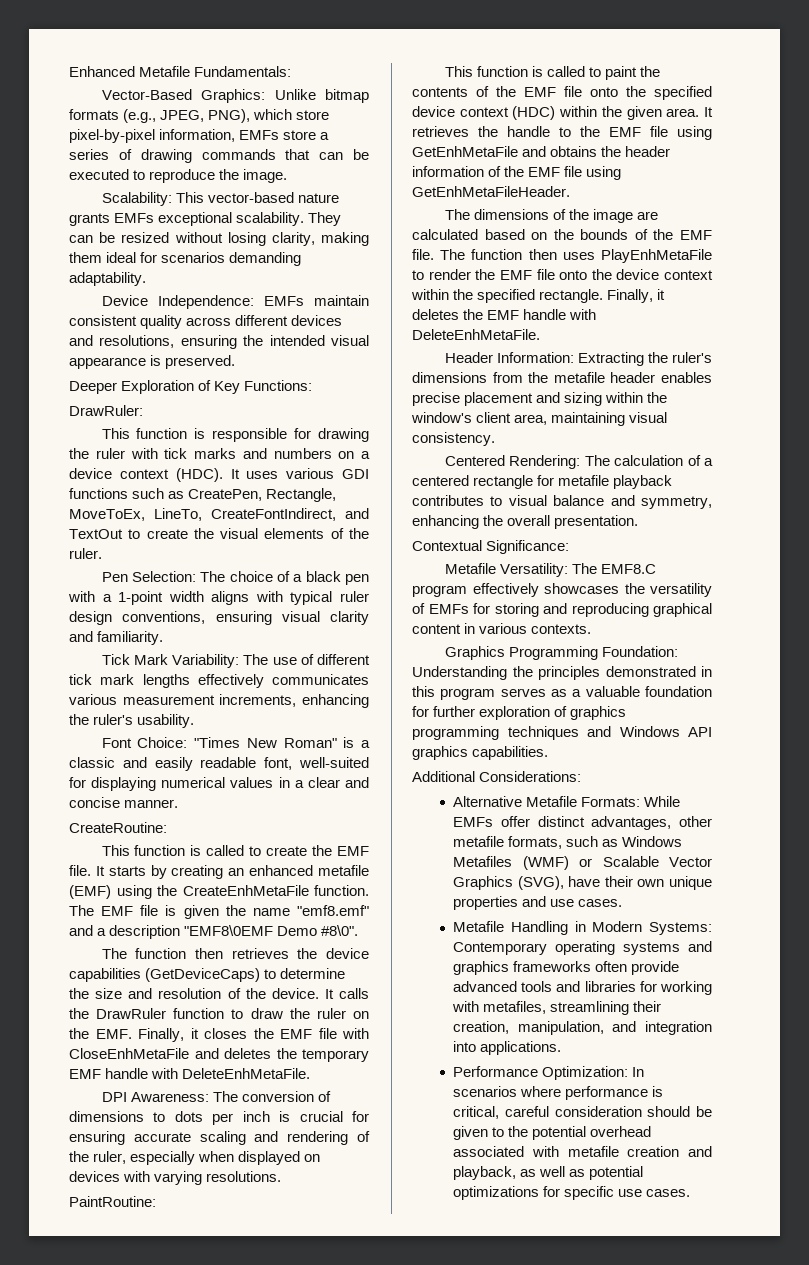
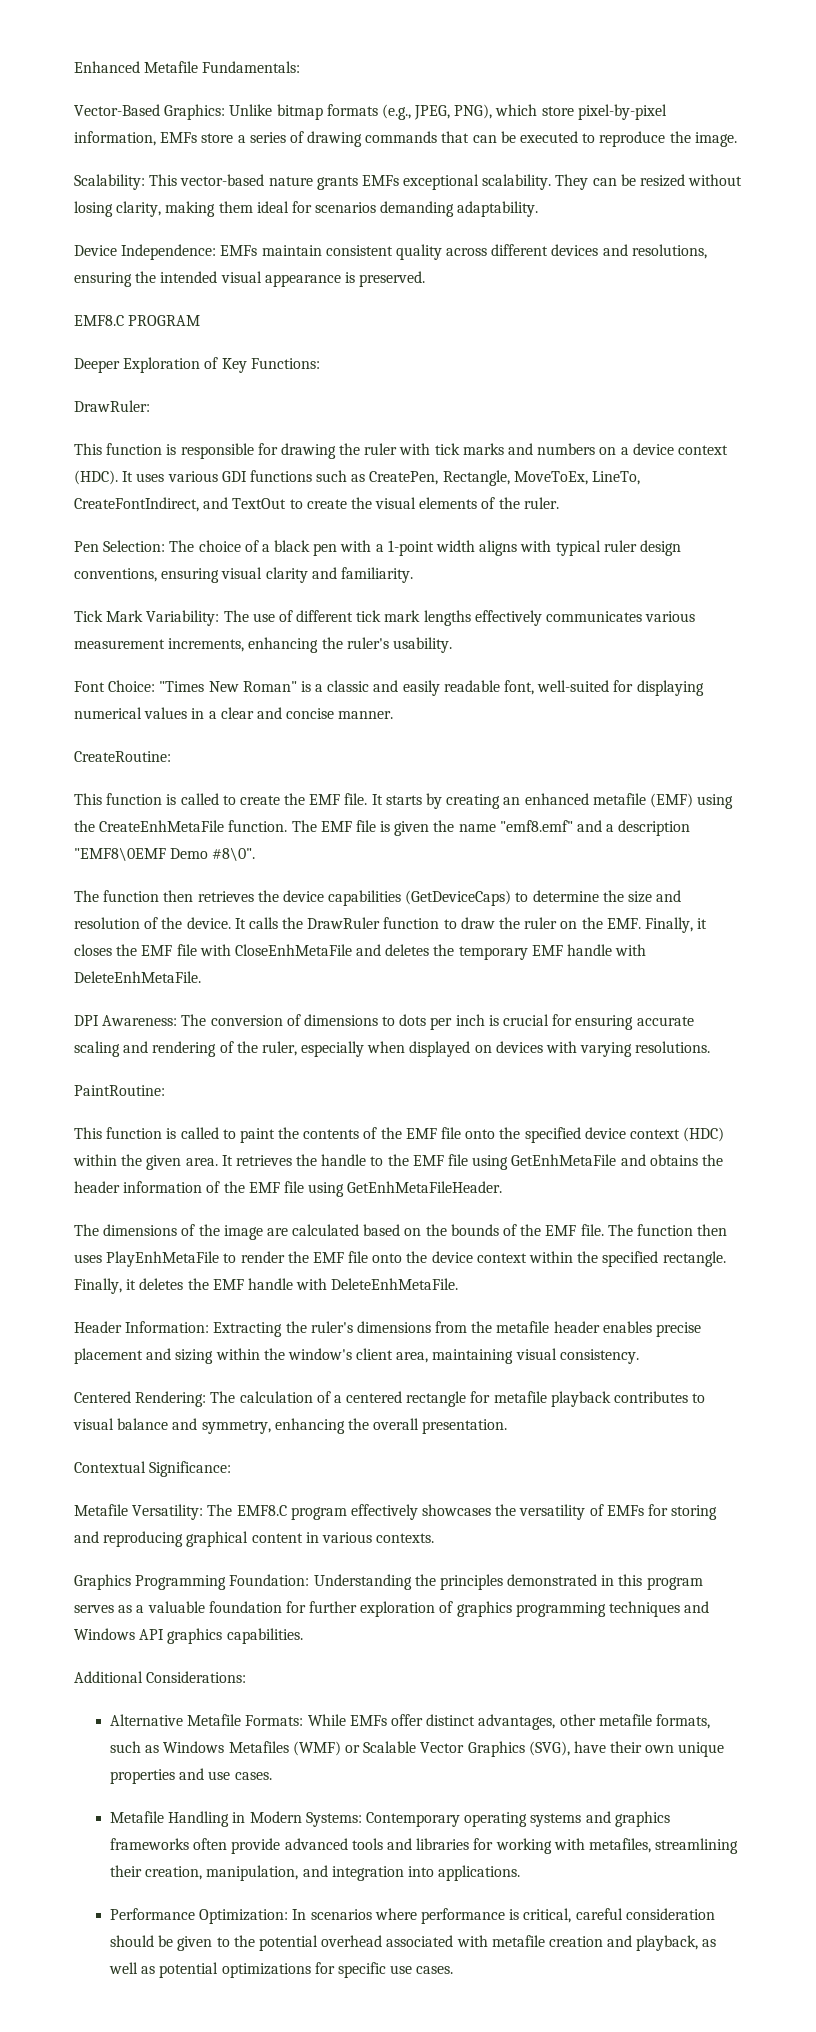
+ EMF8.C PROGRAM

